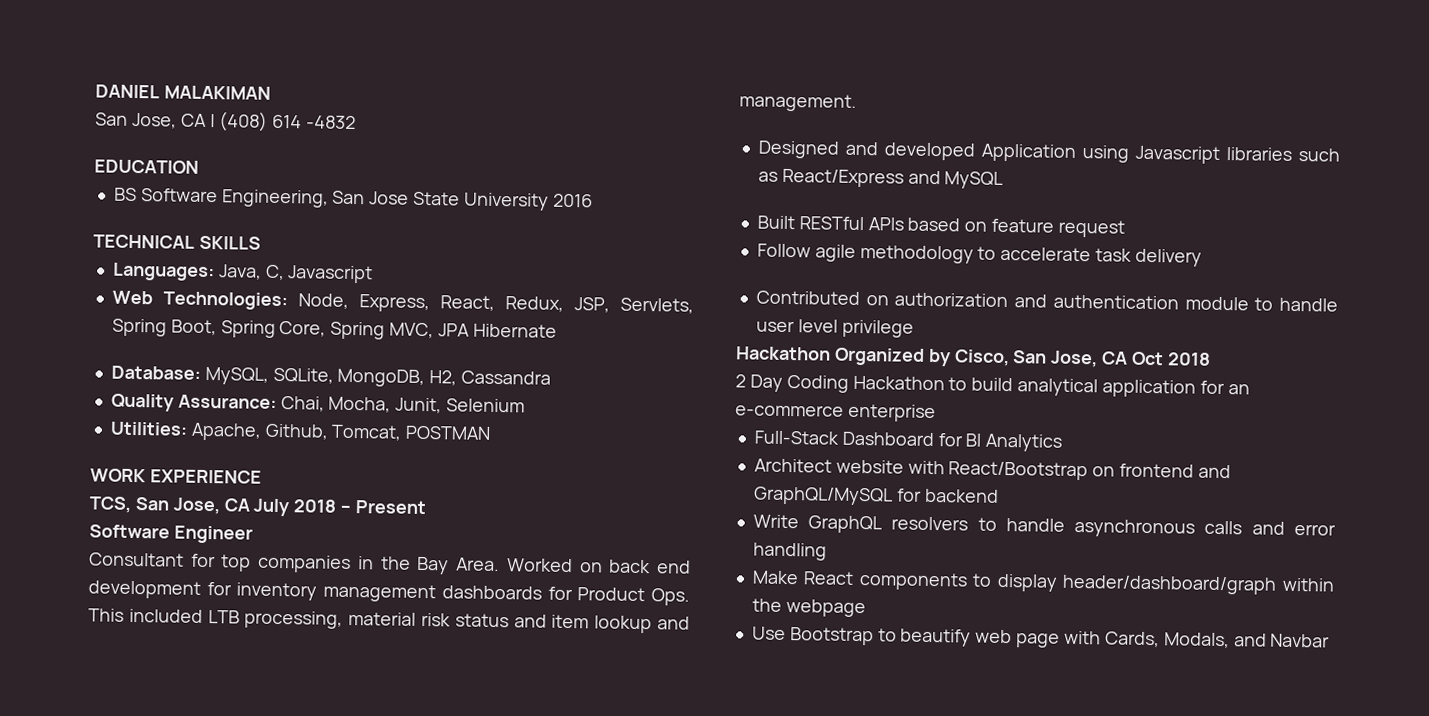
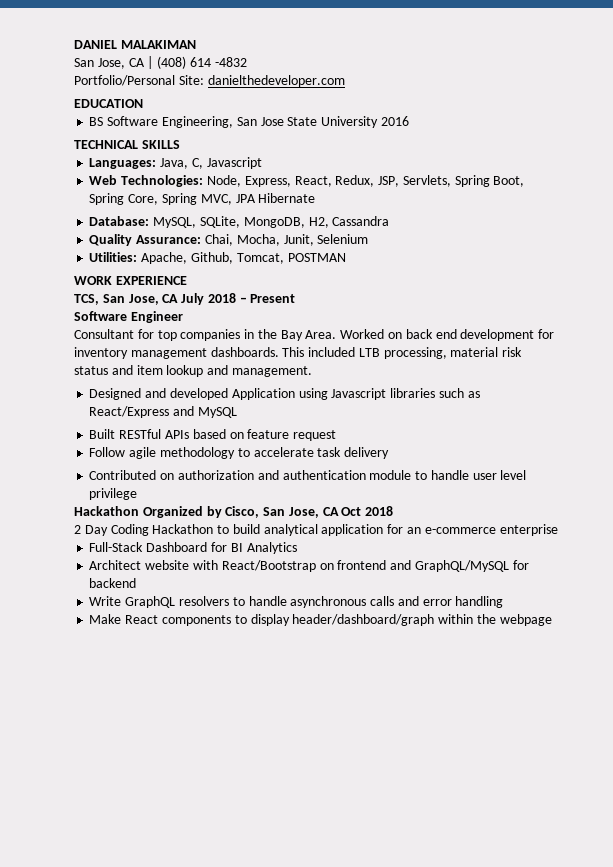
+ Portfolio/Personal Site: danielthedeveloper.com
- Worked on back end development for inventory management dashboards for Product Ops. This included LTB processing, material risk status and item lookup and management.
+ Worked on back end development for inventory management dashboards. This included LTB processing, material risk status and item lookup and management.
- Use Bootstrap to beautify web page with Cards, Modals, and Navbar

